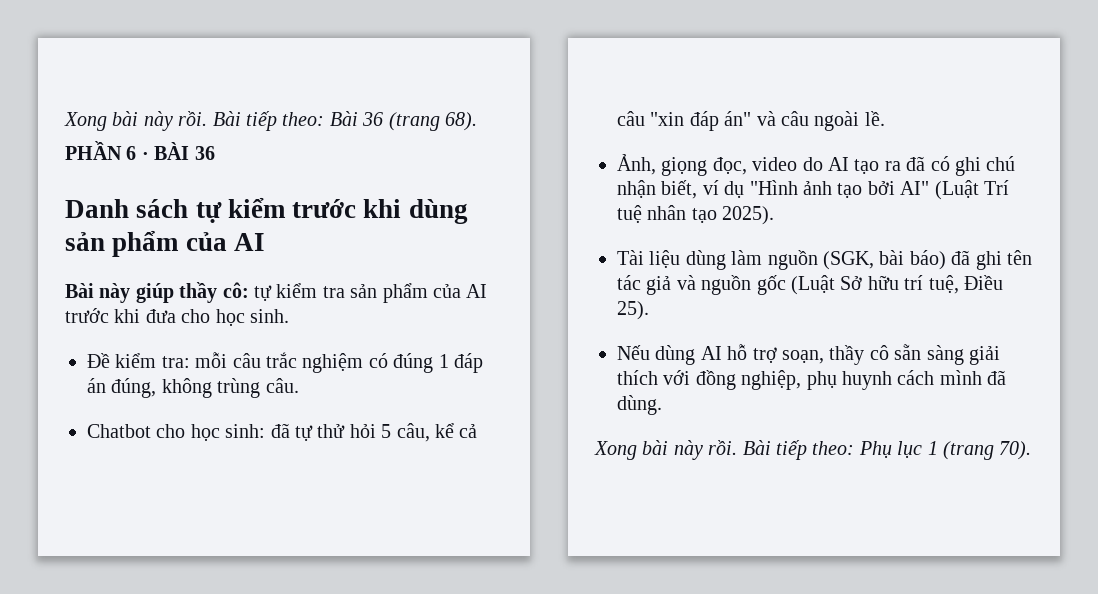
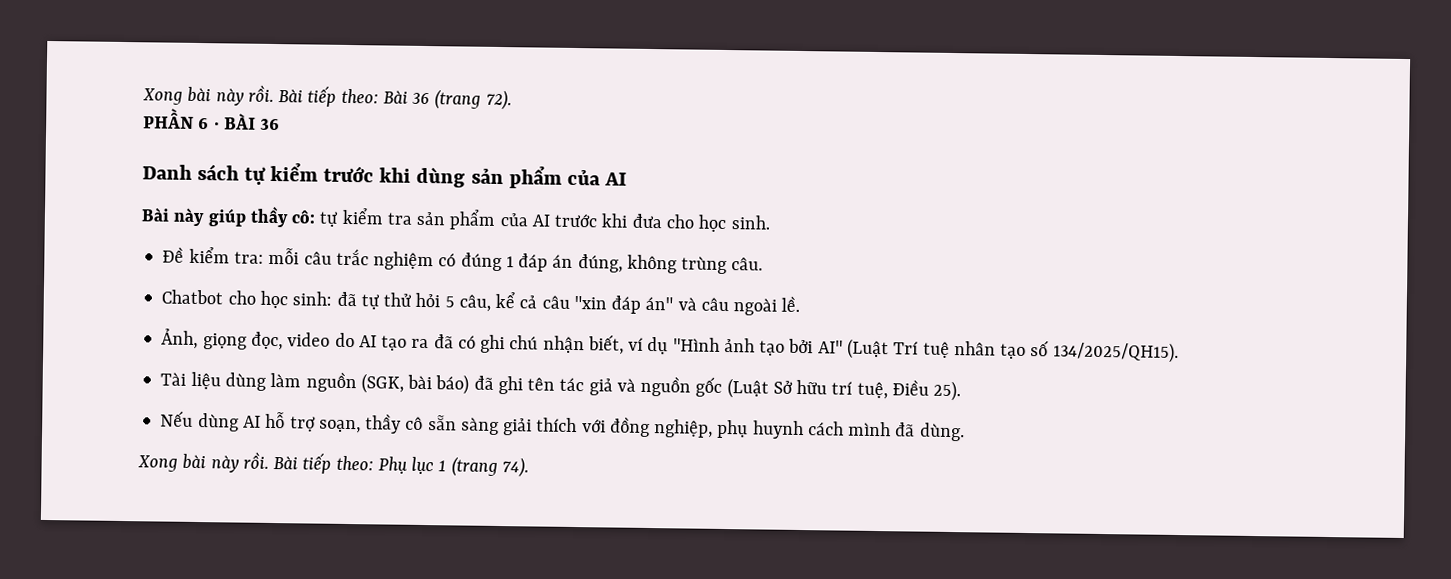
- Bài tiếp theo: Bài 36 (trang 68).
+ Bài tiếp theo: Bài 36 (trang 72).
- Ảnh, giọng đọc, video do AI tạo ra đã có ghi chú nhận biết, ví dụ "Hình ảnh tạo bởi AI" (Luật Trí tuệ nhân tạo 2025).
+ Ảnh, giọng đọc, video do AI tạo ra đã có ghi chú nhận biết, ví dụ "Hình ảnh tạo bởi AI" (Luật Trí tuệ nhân tạo số 134/2025/QH15).
- Bài tiếp theo: Phụ lục 1 (trang 70).
+ Bài tiếp theo: Phụ lục 1 (trang 74).

